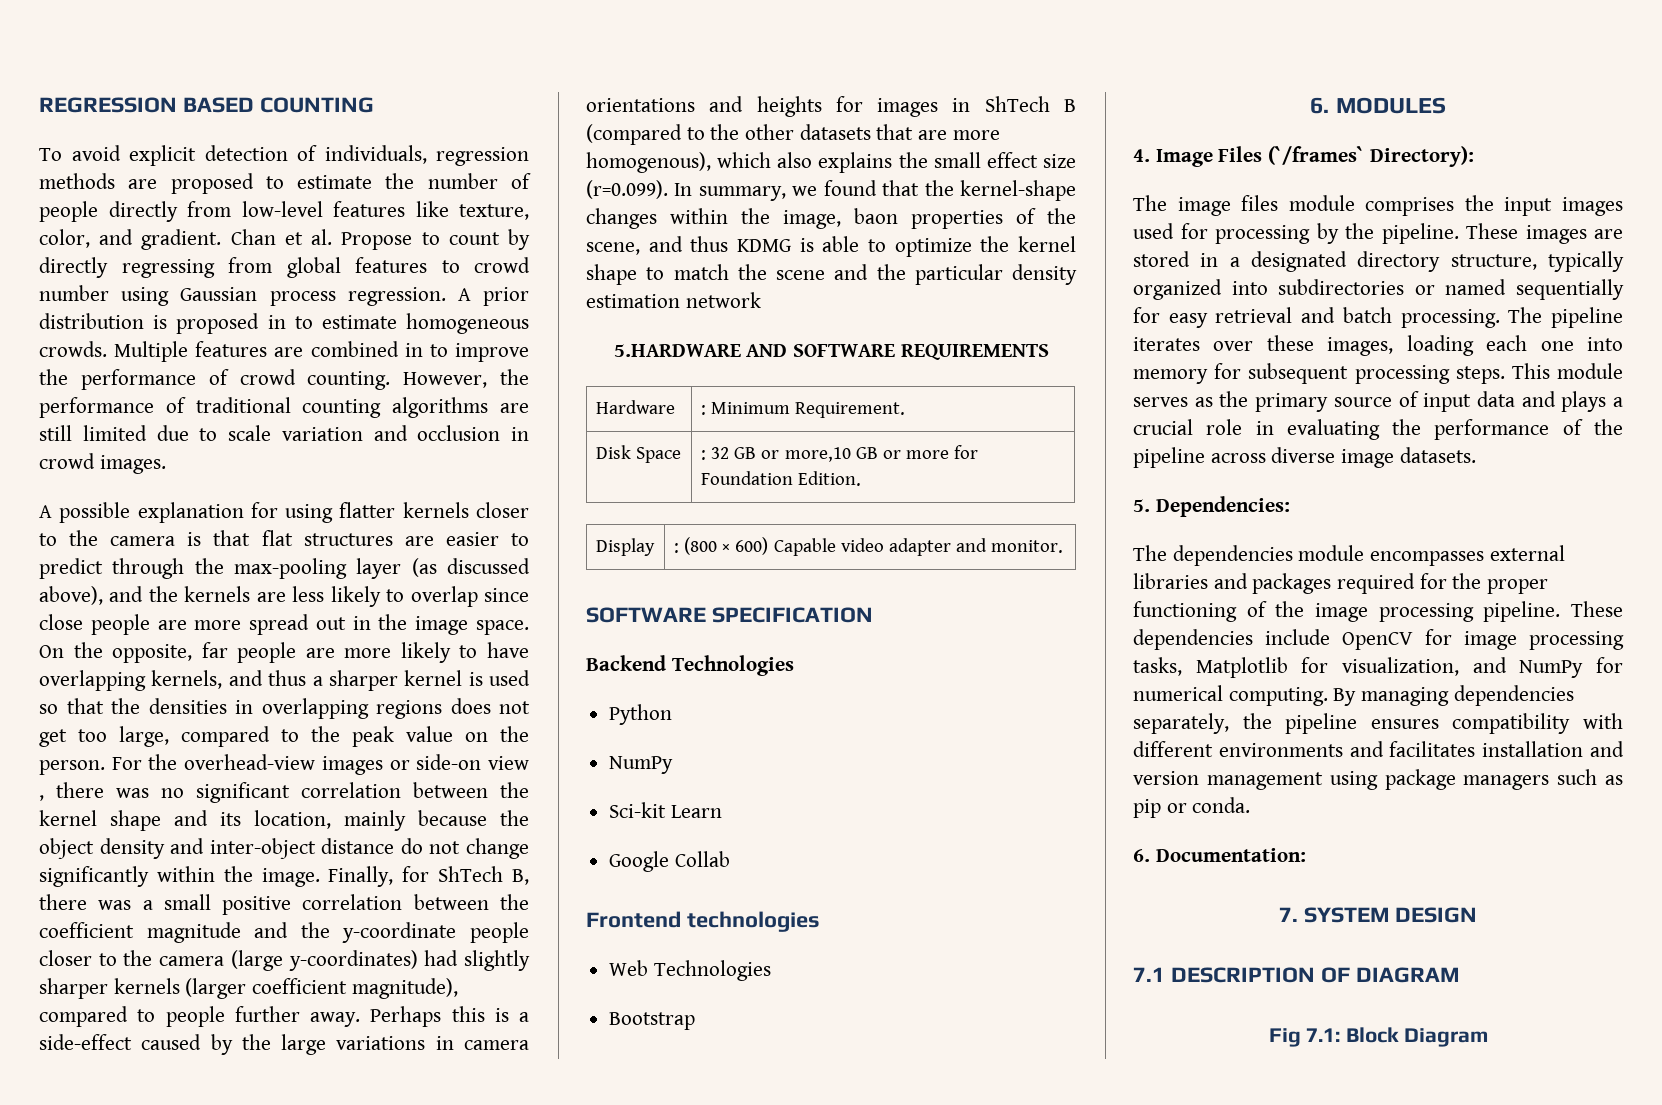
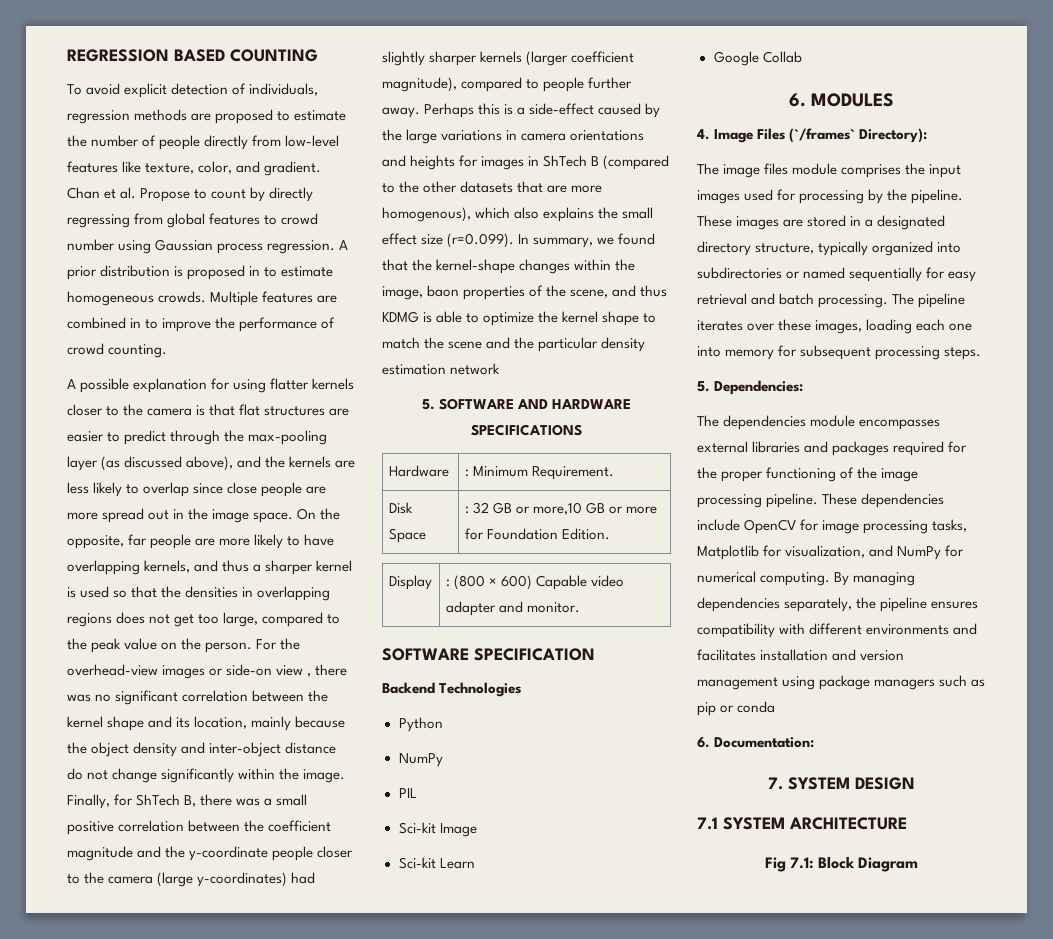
- However, the performance of traditional counting algorithms are still limited due to scale variation and occlusion in crowd images.
- 5.HARDWARE AND SOFTWARE REQUIREMENTS
+ 5. SOFTWARE AND HARDWARE SPECIFICATIONS
+ PIL
+ Sci-kit Image
- Frontend technologies
- Web Technologies
- Bootstrap
- This module serves as the primary source of input data and plays a crucial role in evaluating the performance of the pipeline across diverse image datasets.
- By managing dependencies separately, the pipeline ensures compatibility with different environments and facilitates installation and version management using package managers such as pip or conda.
+ By managing dependencies separately, the pipeline ensures compatibility with different environments and facilitates installation and version management using package managers such as pip or conda
- 7.1 DESCRIPTION OF DIAGRAM
+ 7.1 SYSTEM ARCHITECTURE

